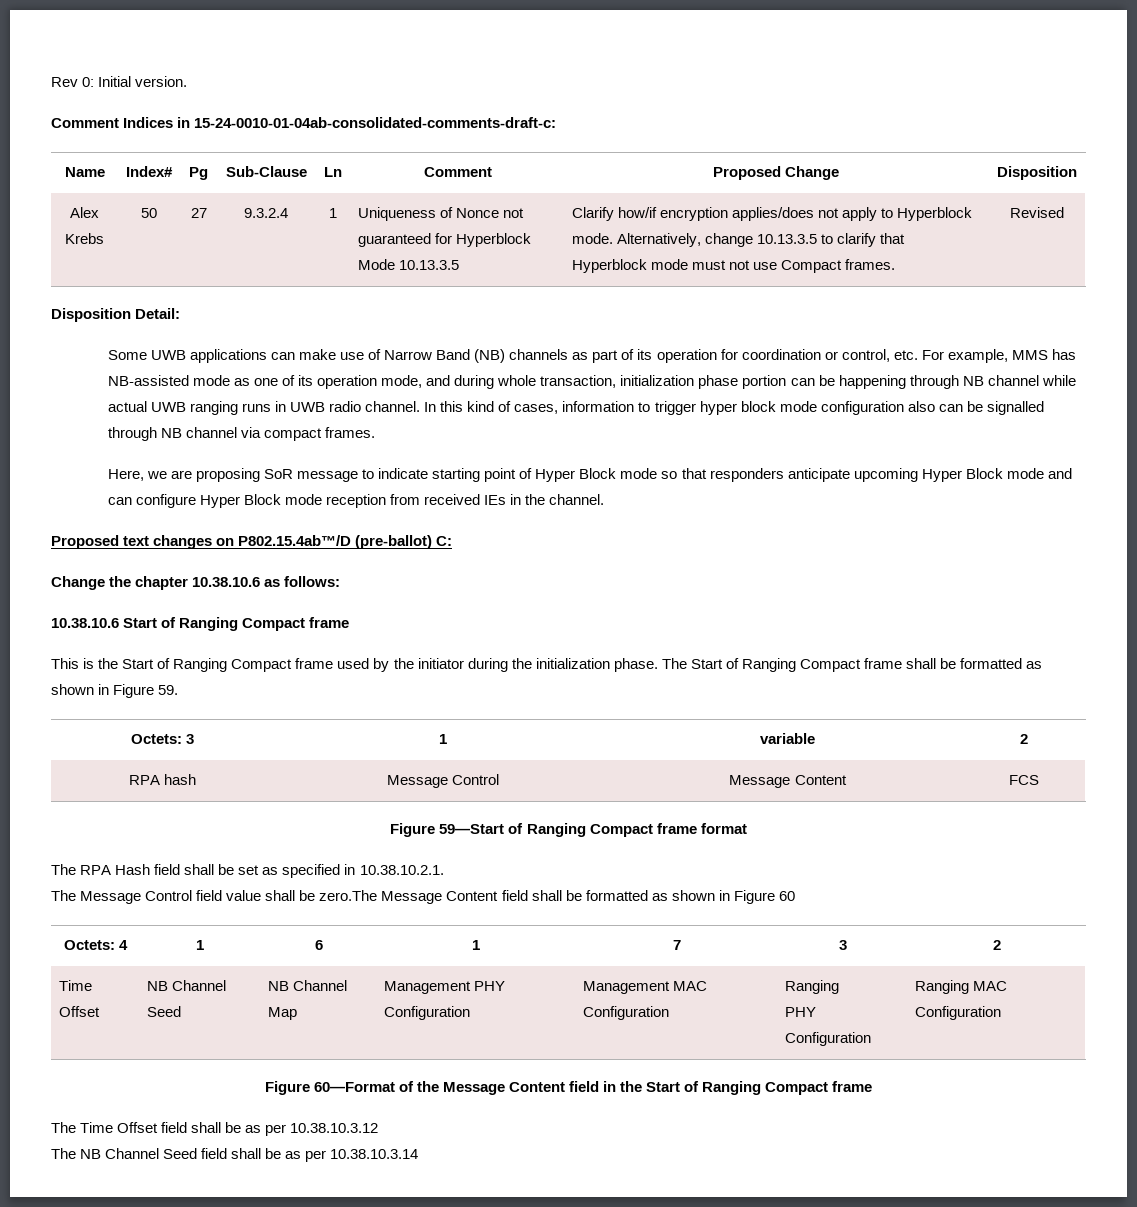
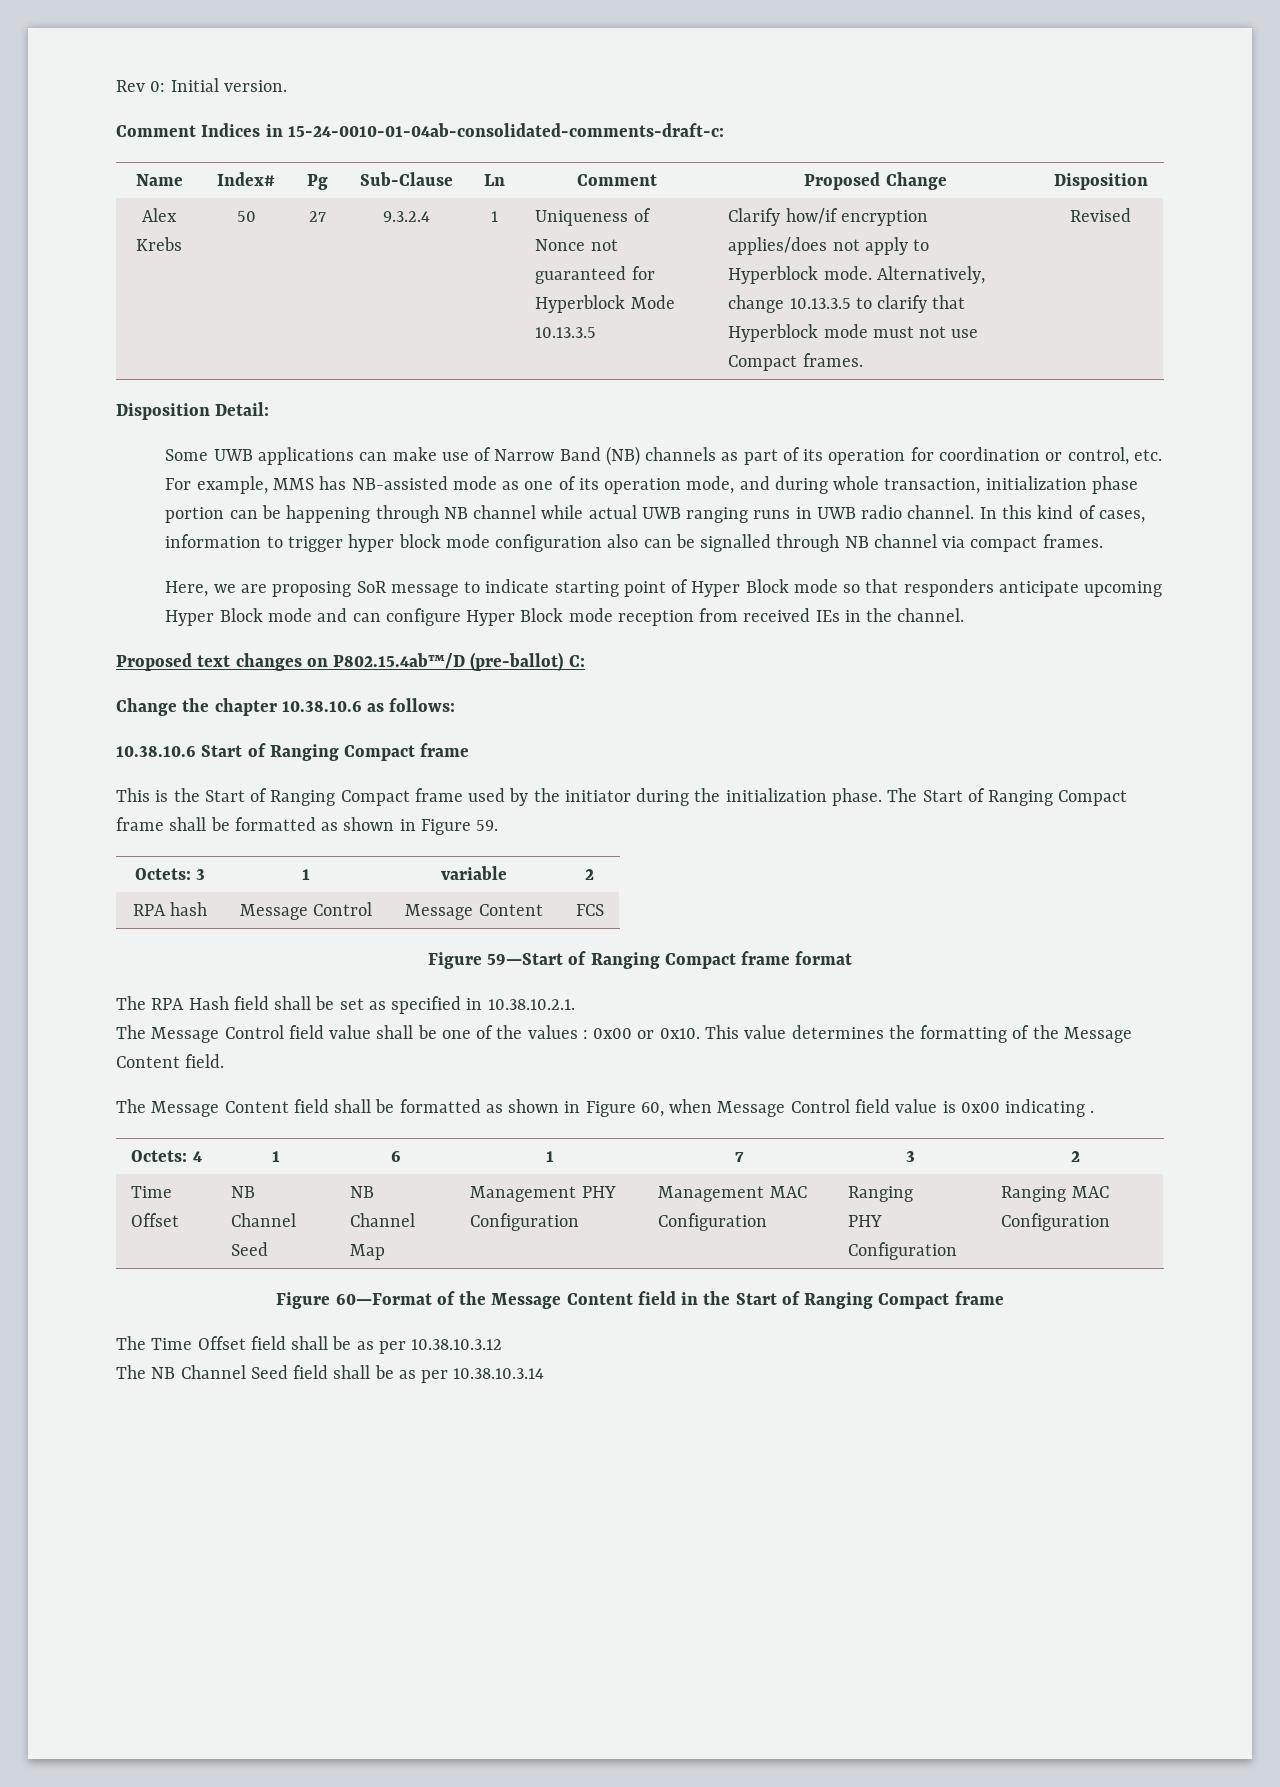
- The Message Control field value shall be zero.The Message Content field shall be formatted as shown in Figure 60
+ The Message Control field value shall be one of the values : 0x00 or 0x10. This value determines the formatting of the Message Content field.
+ The Message Content field shall be formatted as shown in Figure 60, when Message Control field value is 0x00 indicating .

